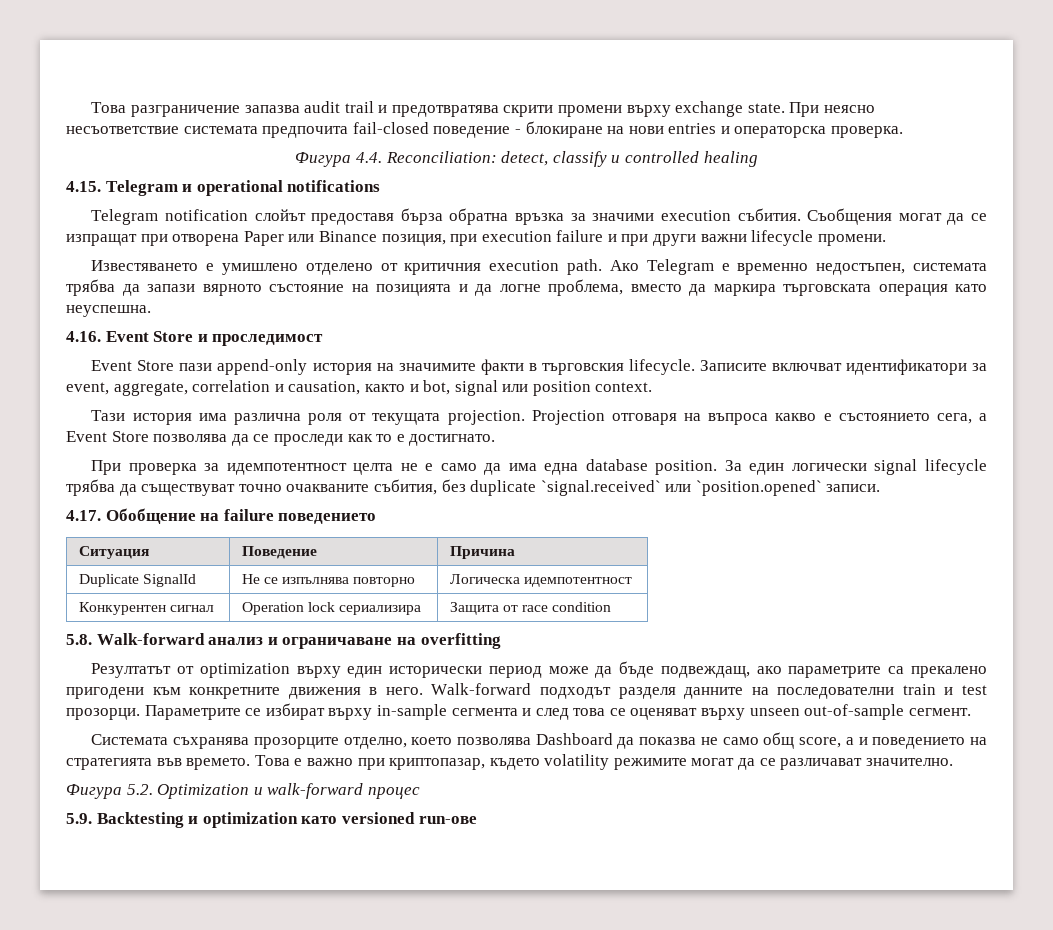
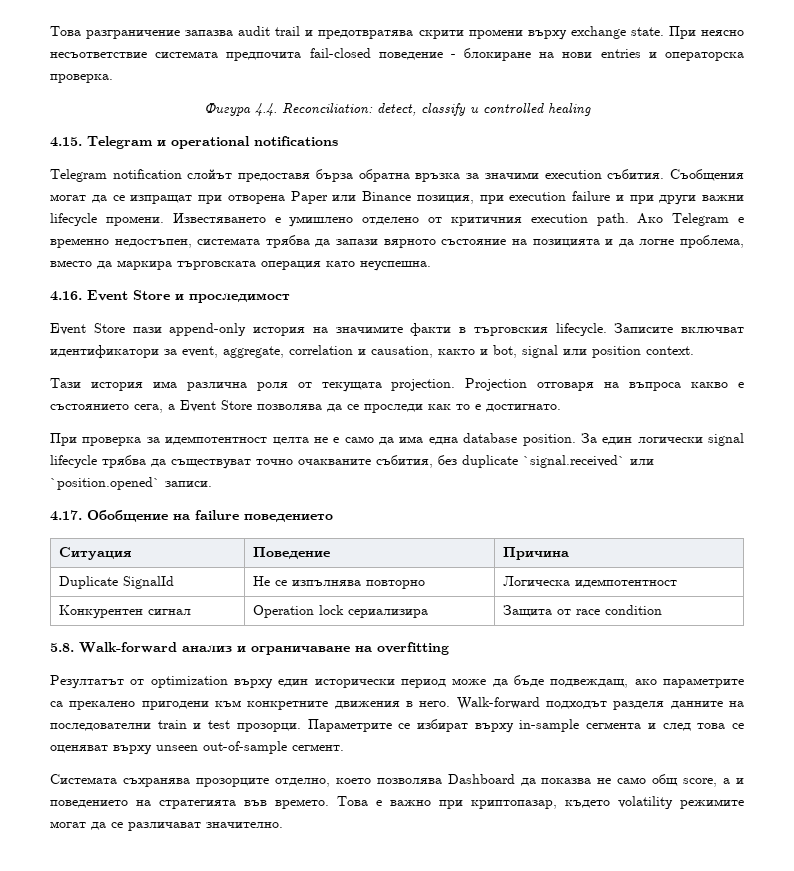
- Съобщения могат да се изпращат при отворена Paper или Binance позиция, при execution failure и при други важни lifecycle промени.
- Известяването е умишлено отделено от критичния execution path.
+ Съобщения могат да се изпращат при отворена Paper или Binance позиция, при execution failure и при други важни lifecycle промени. Известяването е умишлено отделено от критичния execution path.
- Фигура 5.2. Optimization и walk-forward процес
- 5.9. Backtesting и optimization като versioned run-ове

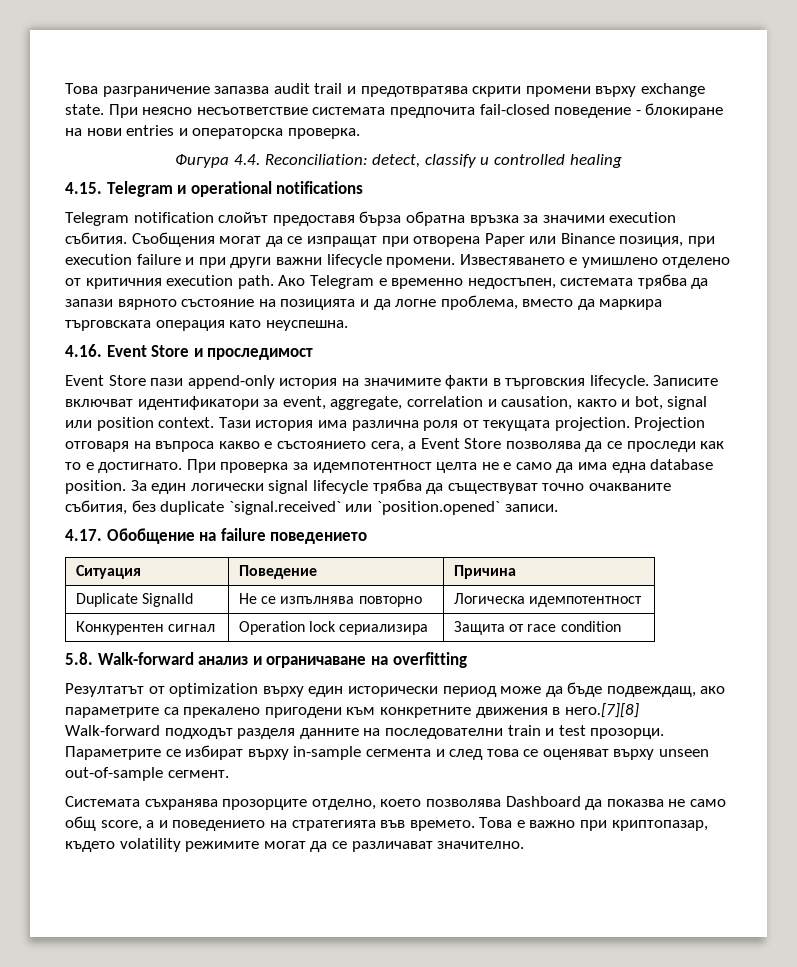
- Записите включват идентификатори за event, aggregate, correlation и causation, както и bot, signal или position context.
- Тази история има различна роля от текущата projection.
+ Записите включват идентификатори за event, aggregate, correlation и causation, както и bot, signal или position context. Тази история има различна роля от текущата projection.
- Projection отговаря на въпроса какво е състоянието сега, а Event Store позволява да се проследи как то е достигнато.
- При проверка за идемпотентност целта не е само да има една database position.
+ Projection отговаря на въпроса какво е състоянието сега, а Event Store позволява да се проследи как то е достигнато. При проверка за идемпотентност целта не е само да има една database position.
- Резултатът от optimization върху един исторически период може да бъде подвеждащ, ако параметрите са прекалено пригодени към конкретните движения в него. Walk-forward подходът разделя данните на последователни train и test прозорци.
+ Резултатът от optimization върху един исторически период може да бъде подвеждащ, ако параметрите са прекалено пригодени към конкретните движения в него.[7][8] Walk-forward подходът разделя данните на последователни train и test прозорци.

